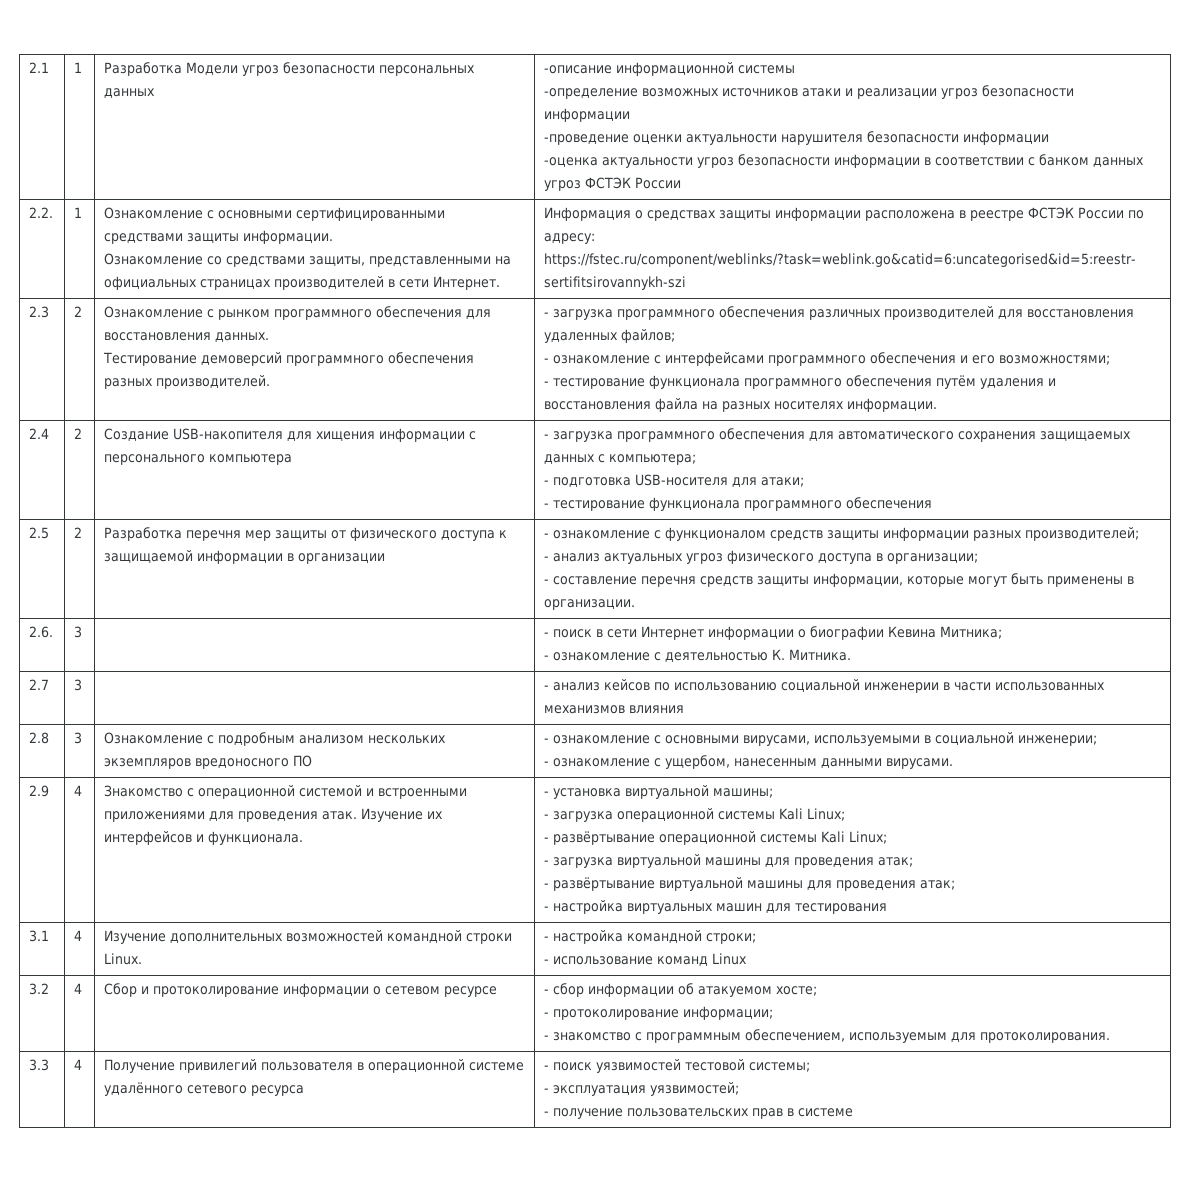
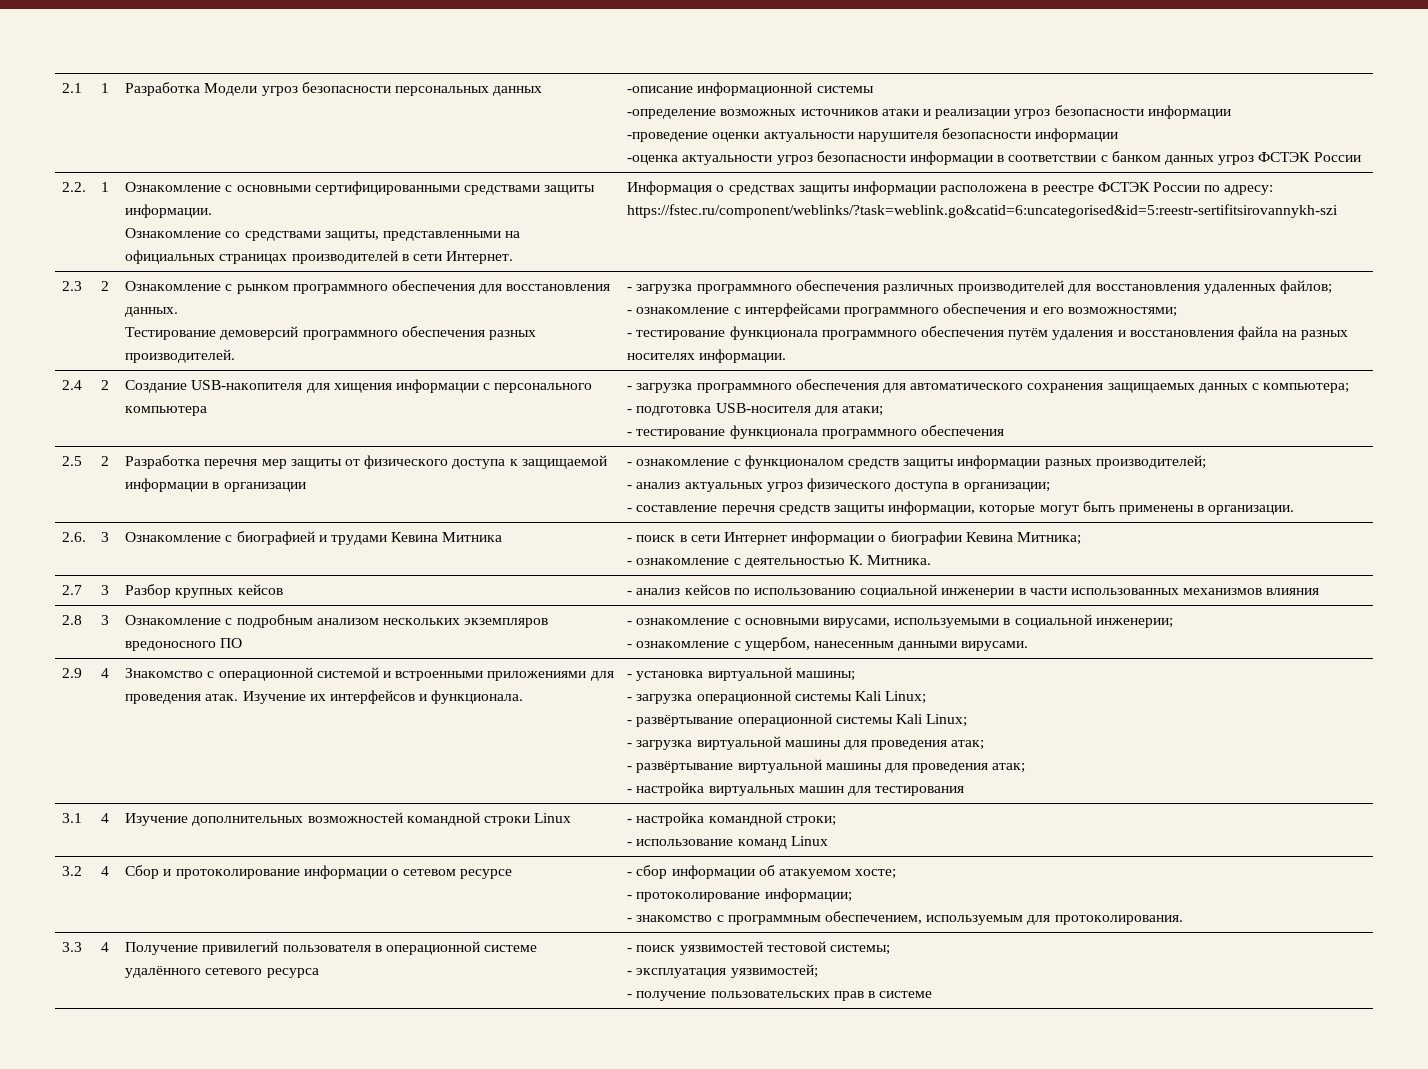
- 2.6. | 3 | | - поиск в сети Интернет информации о биографии Кевина Митника;
+ 2.6. | 3 | Ознакомление с биографией и трудами Кевина Митника | - поиск в сети Интернет информации о биографии Кевина Митника;
- 2.7 | 3 | | - анализ кейсов по использованию социальной инженерии в части использованных механизмов влияния
+ 2.7 | 3 | Разбор крупных кейсов | - анализ кейсов по использованию социальной инженерии в части использованных механизмов влияния
- 3.1 | 4 | Изучение дополнительных возможностей командной строки Linux. | - настройка командной строки;
+ 3.1 | 4 | Изучение дополнительных возможностей командной строки Linux | - настройка командной строки;

